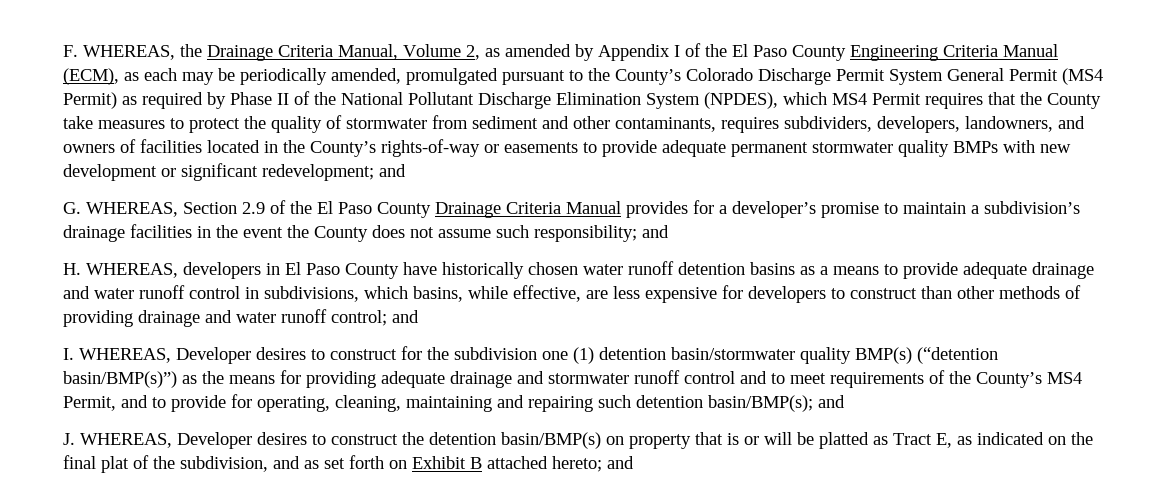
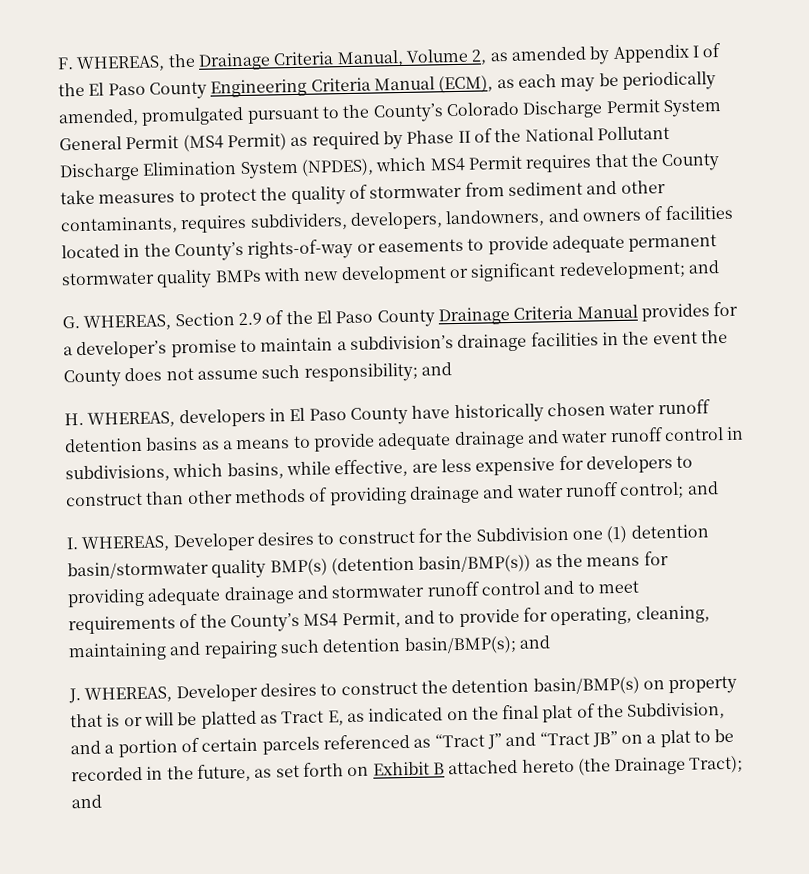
- I. WHEREAS, Developer desires to construct for the subdivision one (1) detention basin/stormwater quality BMP(s) (“detention basin/BMP(s)”) as the means for providing adequate drainage and stormwater runoff control and to meet requirements of the County’s MS4 Permit, and to provide for operating, cleaning, maintaining and repairing such detention basin/BMP(s); and
+ I. WHEREAS, Developer desires to construct for the Subdivision one (1) detention basin/stormwater quality BMP(s) (detention basin/BMP(s)) as the means for providing adequate drainage and stormwater runoff control and to meet requirements of the County’s MS4 Permit, and to provide for operating, cleaning, maintaining and repairing such detention basin/BMP(s); and
- J. WHEREAS, Developer desires to construct the detention basin/BMP(s) on property that is or will be platted as Tract E, as indicated on the final plat of the subdivision, and as set forth on Exhibit B attached hereto; and
+ J. WHEREAS, Developer desires to construct the detention basin/BMP(s) on property that is or will be platted as Tract E, as indicated on the final plat of the Subdivision, and a portion of certain parcels referenced as “Tract J” and “Tract JB” on a plat to be recorded in the future, as set forth on Exhibit B attached hereto (the Drainage Tract); and

